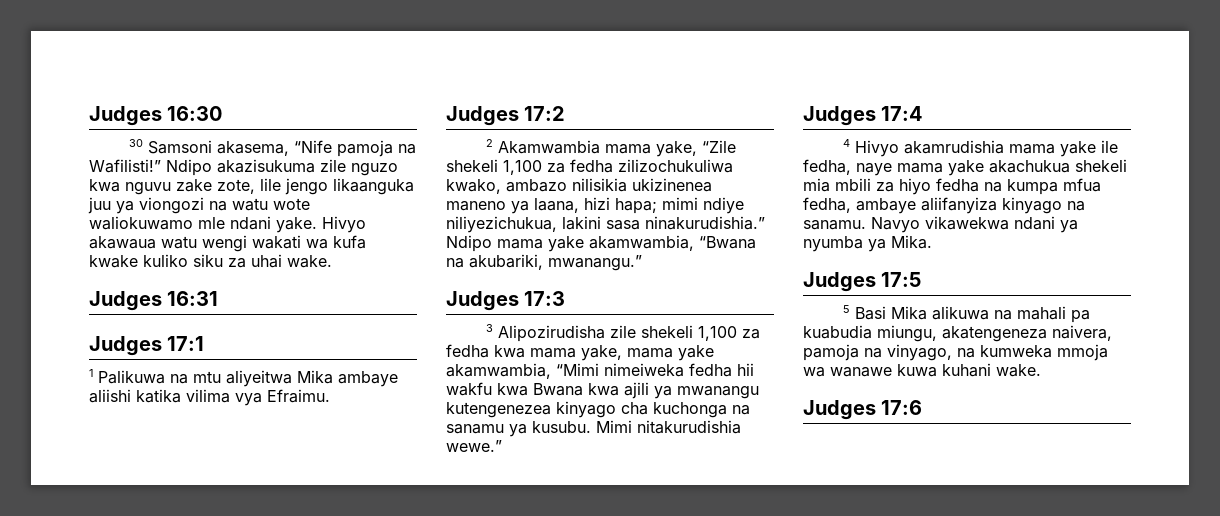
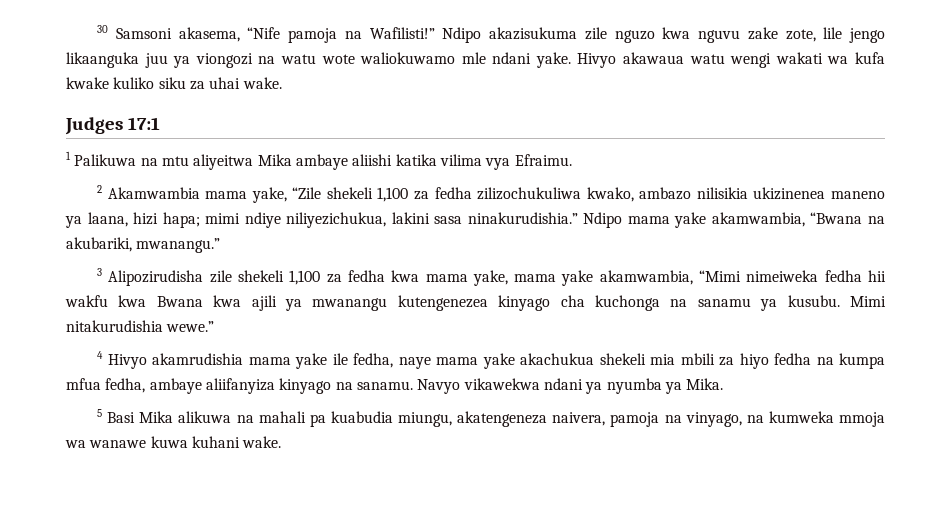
- Judges 16:30
- Judges 16:31
- Judges 17:2
- Judges 17:3
- Judges 17:4
- Judges 17:5
- Judges 17:6

